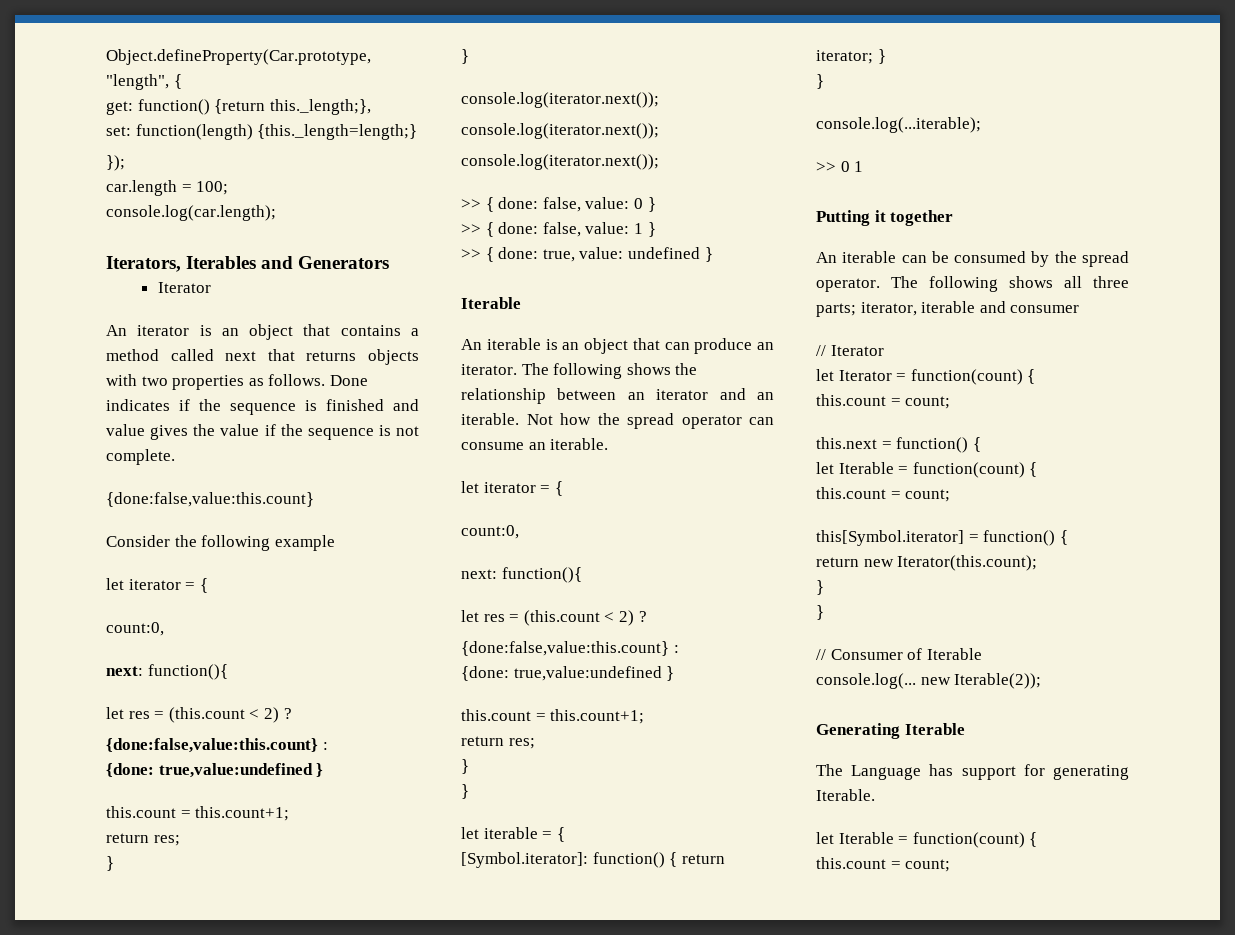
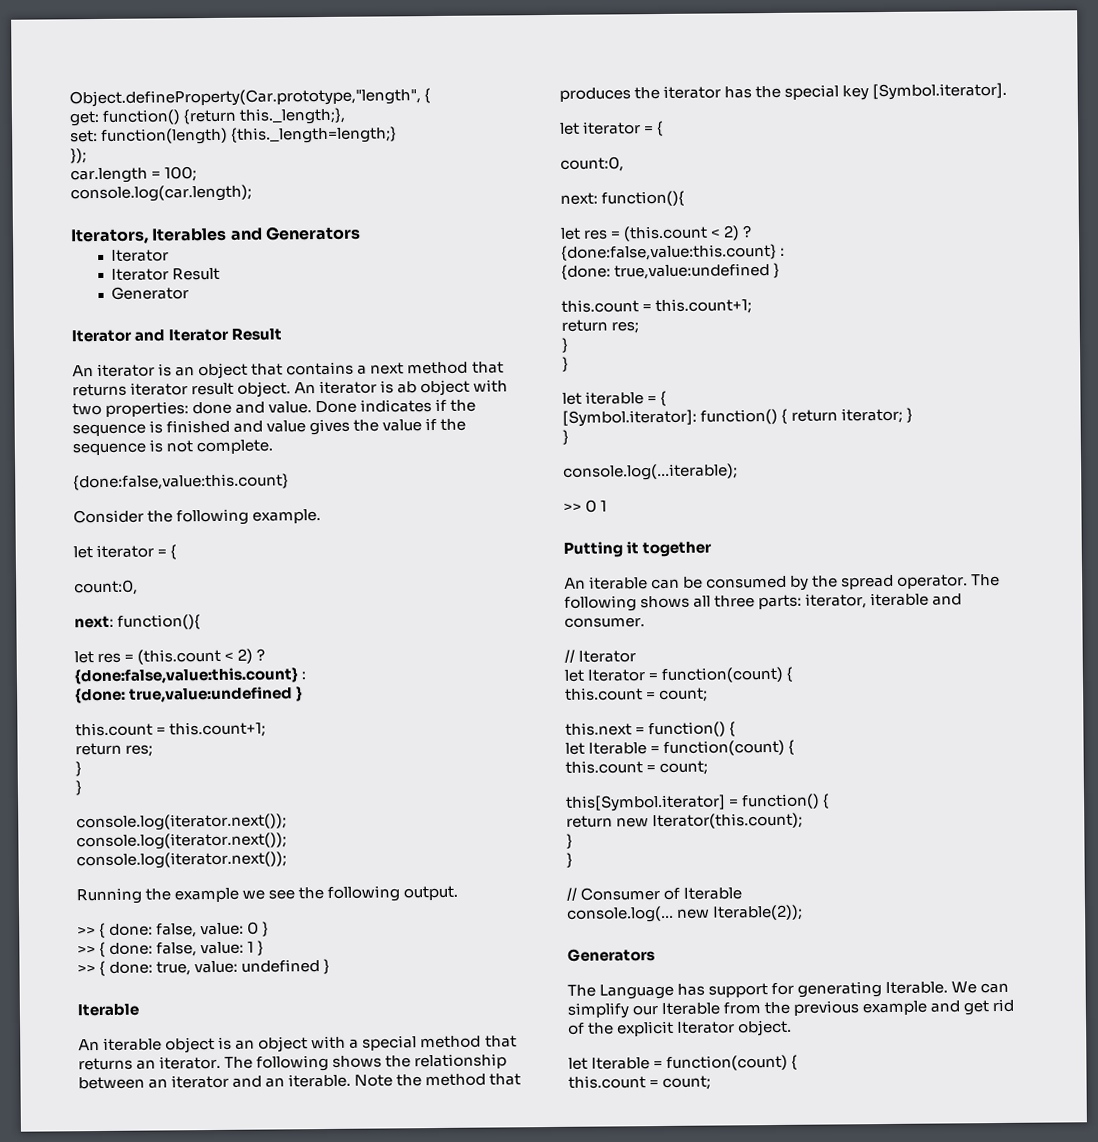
  Iterators, Iterables and Generators
  Iterator
+ Iterator Result
+ Generator
+ Iterator and Iterator Result
- An iterator is an object that contains a method called next that returns objects with two properties as follows.
+ An iterator is an object that contains a next method that returns iterator result object. An iterator is ab object with two properties: done and value.
- Consider the following example
+ Consider the following example.
+ Running the example we see the following output.
- An iterable is an object that can produce an iterator.
+ An iterable object is an object with a special method that returns an iterator.
- Not how the spread operator can consume an iterable.
+ Note the method that produces the iterator has the special key [Symbol.iterator].
- The following shows all three parts; iterator, iterable and consumer
+ The following shows all three parts: iterator, iterable and consumer.
  console.log(... new Iterable(2));
- Generating Iterable
+ Generators
+ We can simplify our Iterable from the previous example and get rid of the explicit Iterator object.

